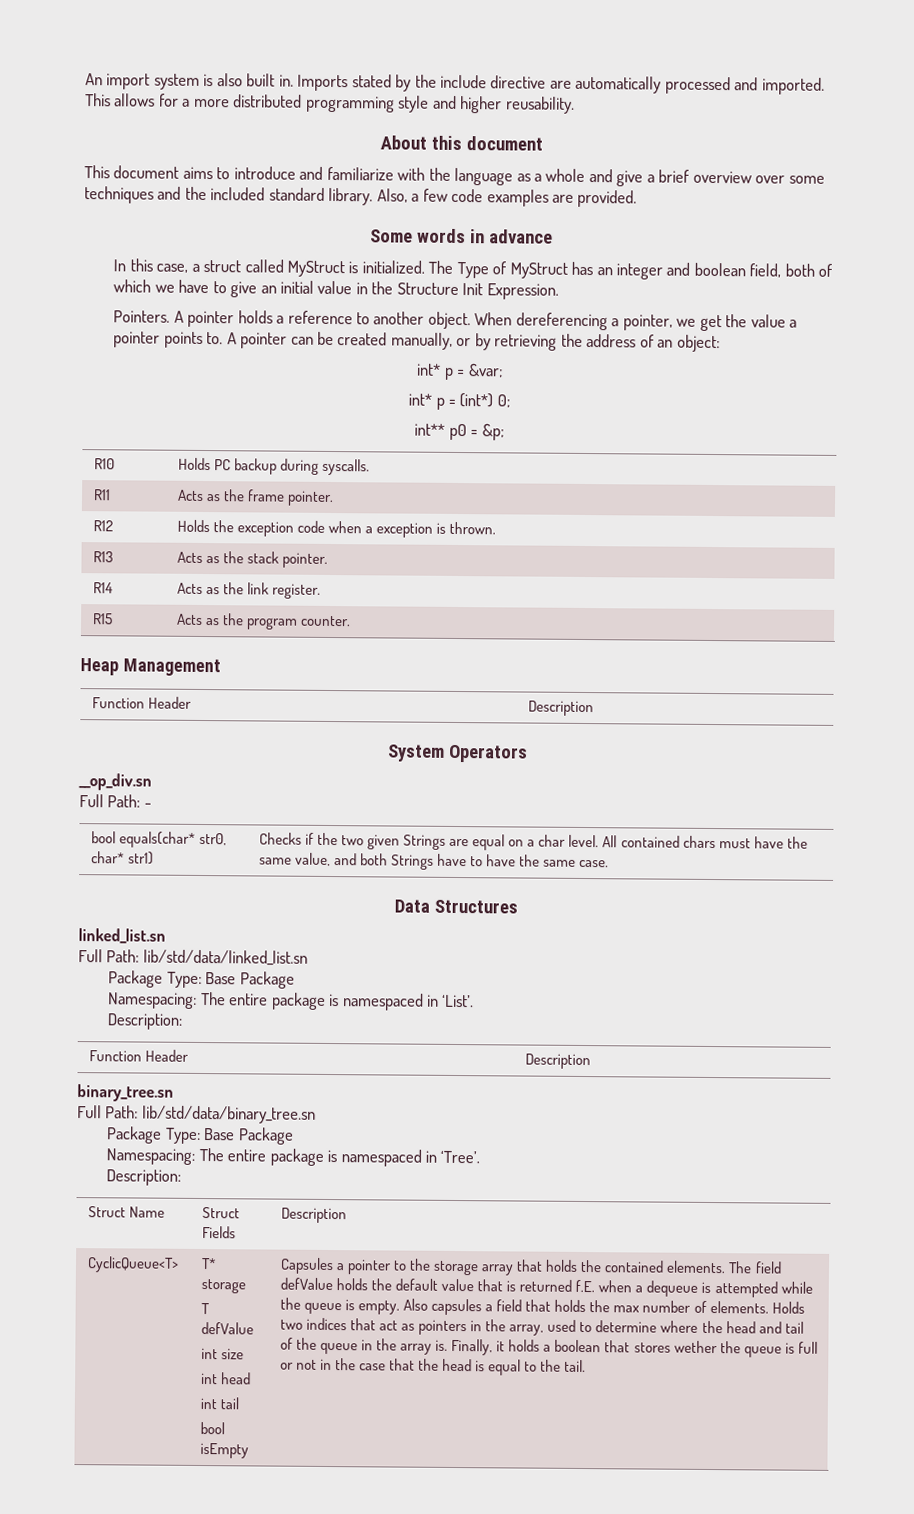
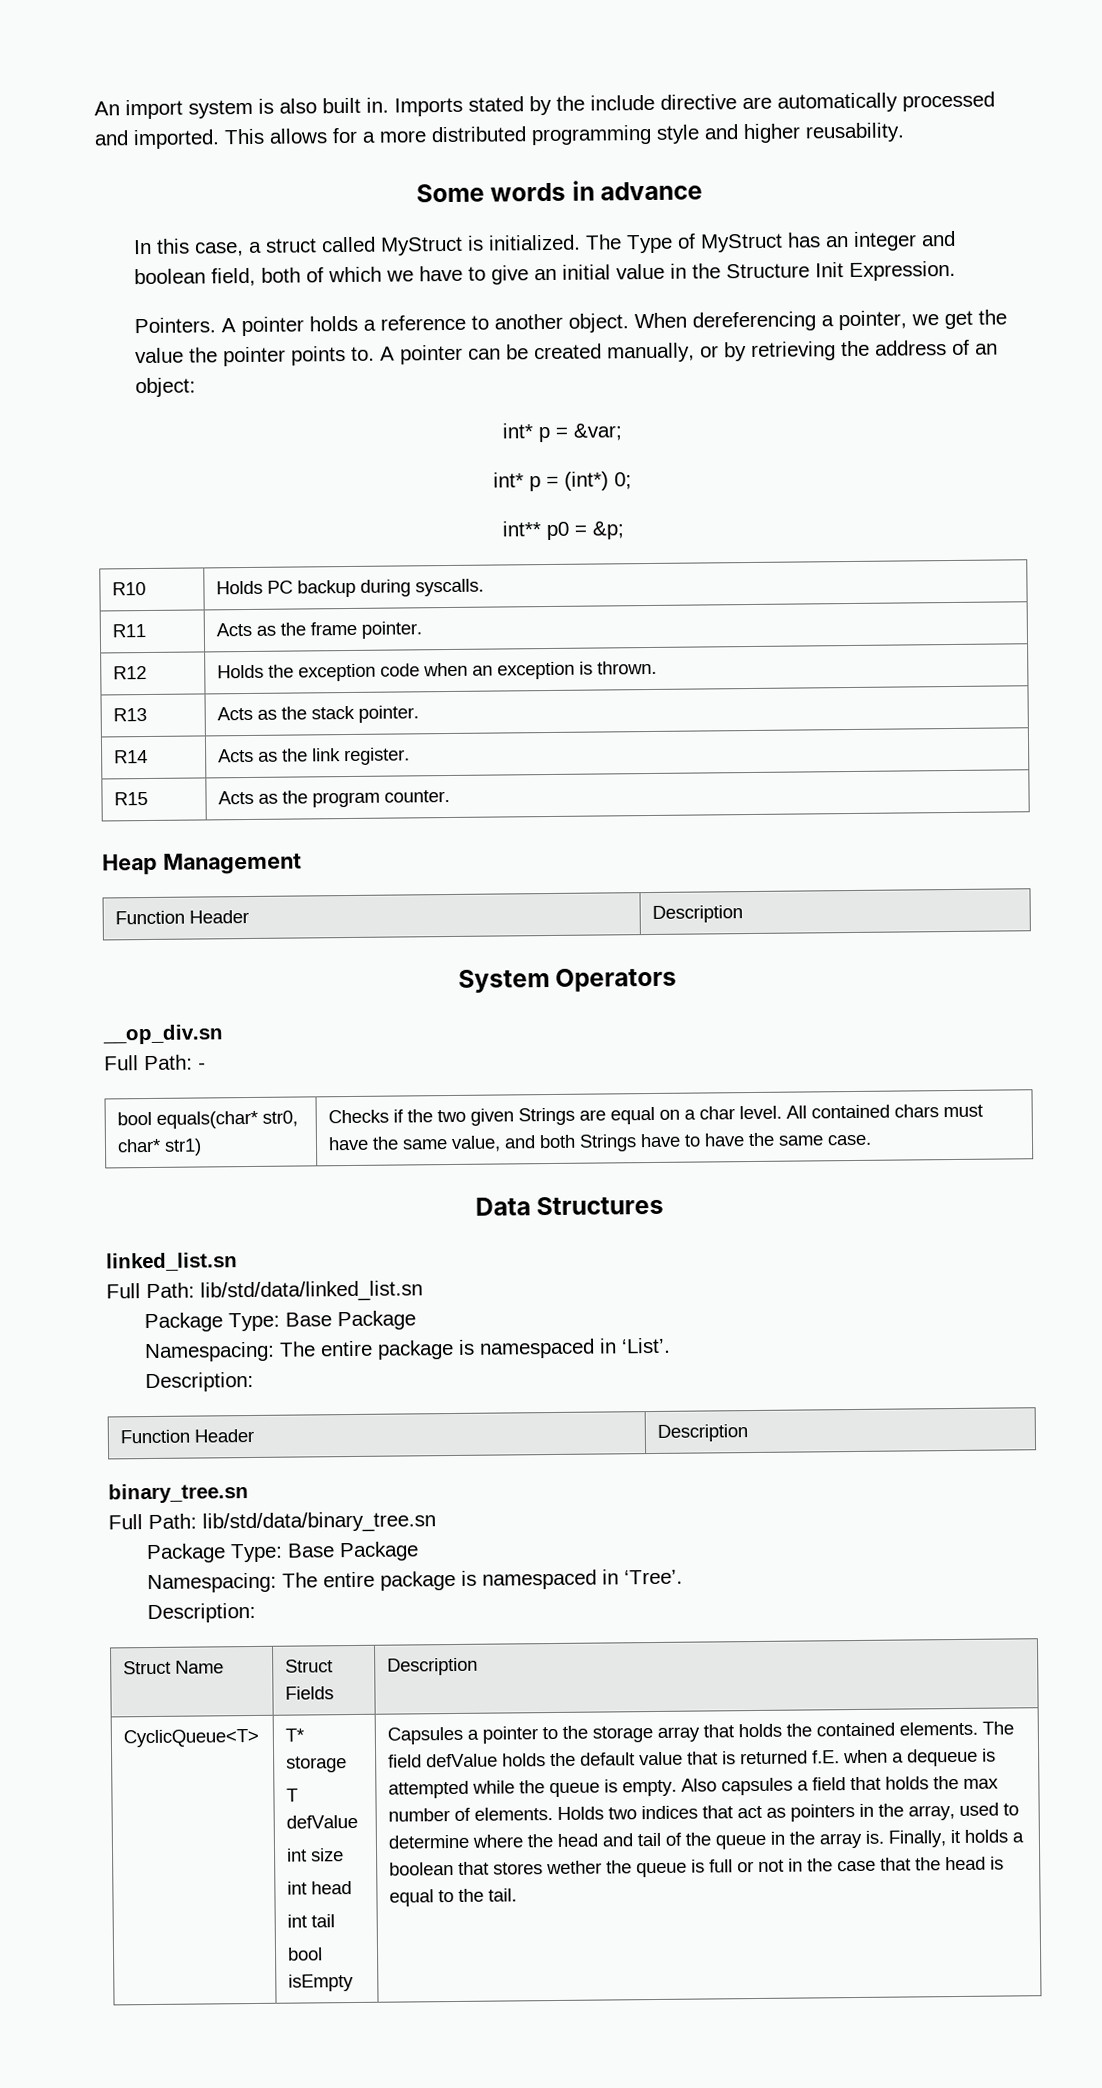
- About this document
- This document aims to introduce and familiarize with the language as a whole and give a brief overview over some techniques and the included standard library. Also, a few code examples are provided.
- When dereferencing a pointer, we get the value a pointer points to.
+ When dereferencing a pointer, we get the value the pointer points to.
- R12 | Holds the exception code when a exception is thrown.
+ R12 | Holds the exception code when an exception is thrown.

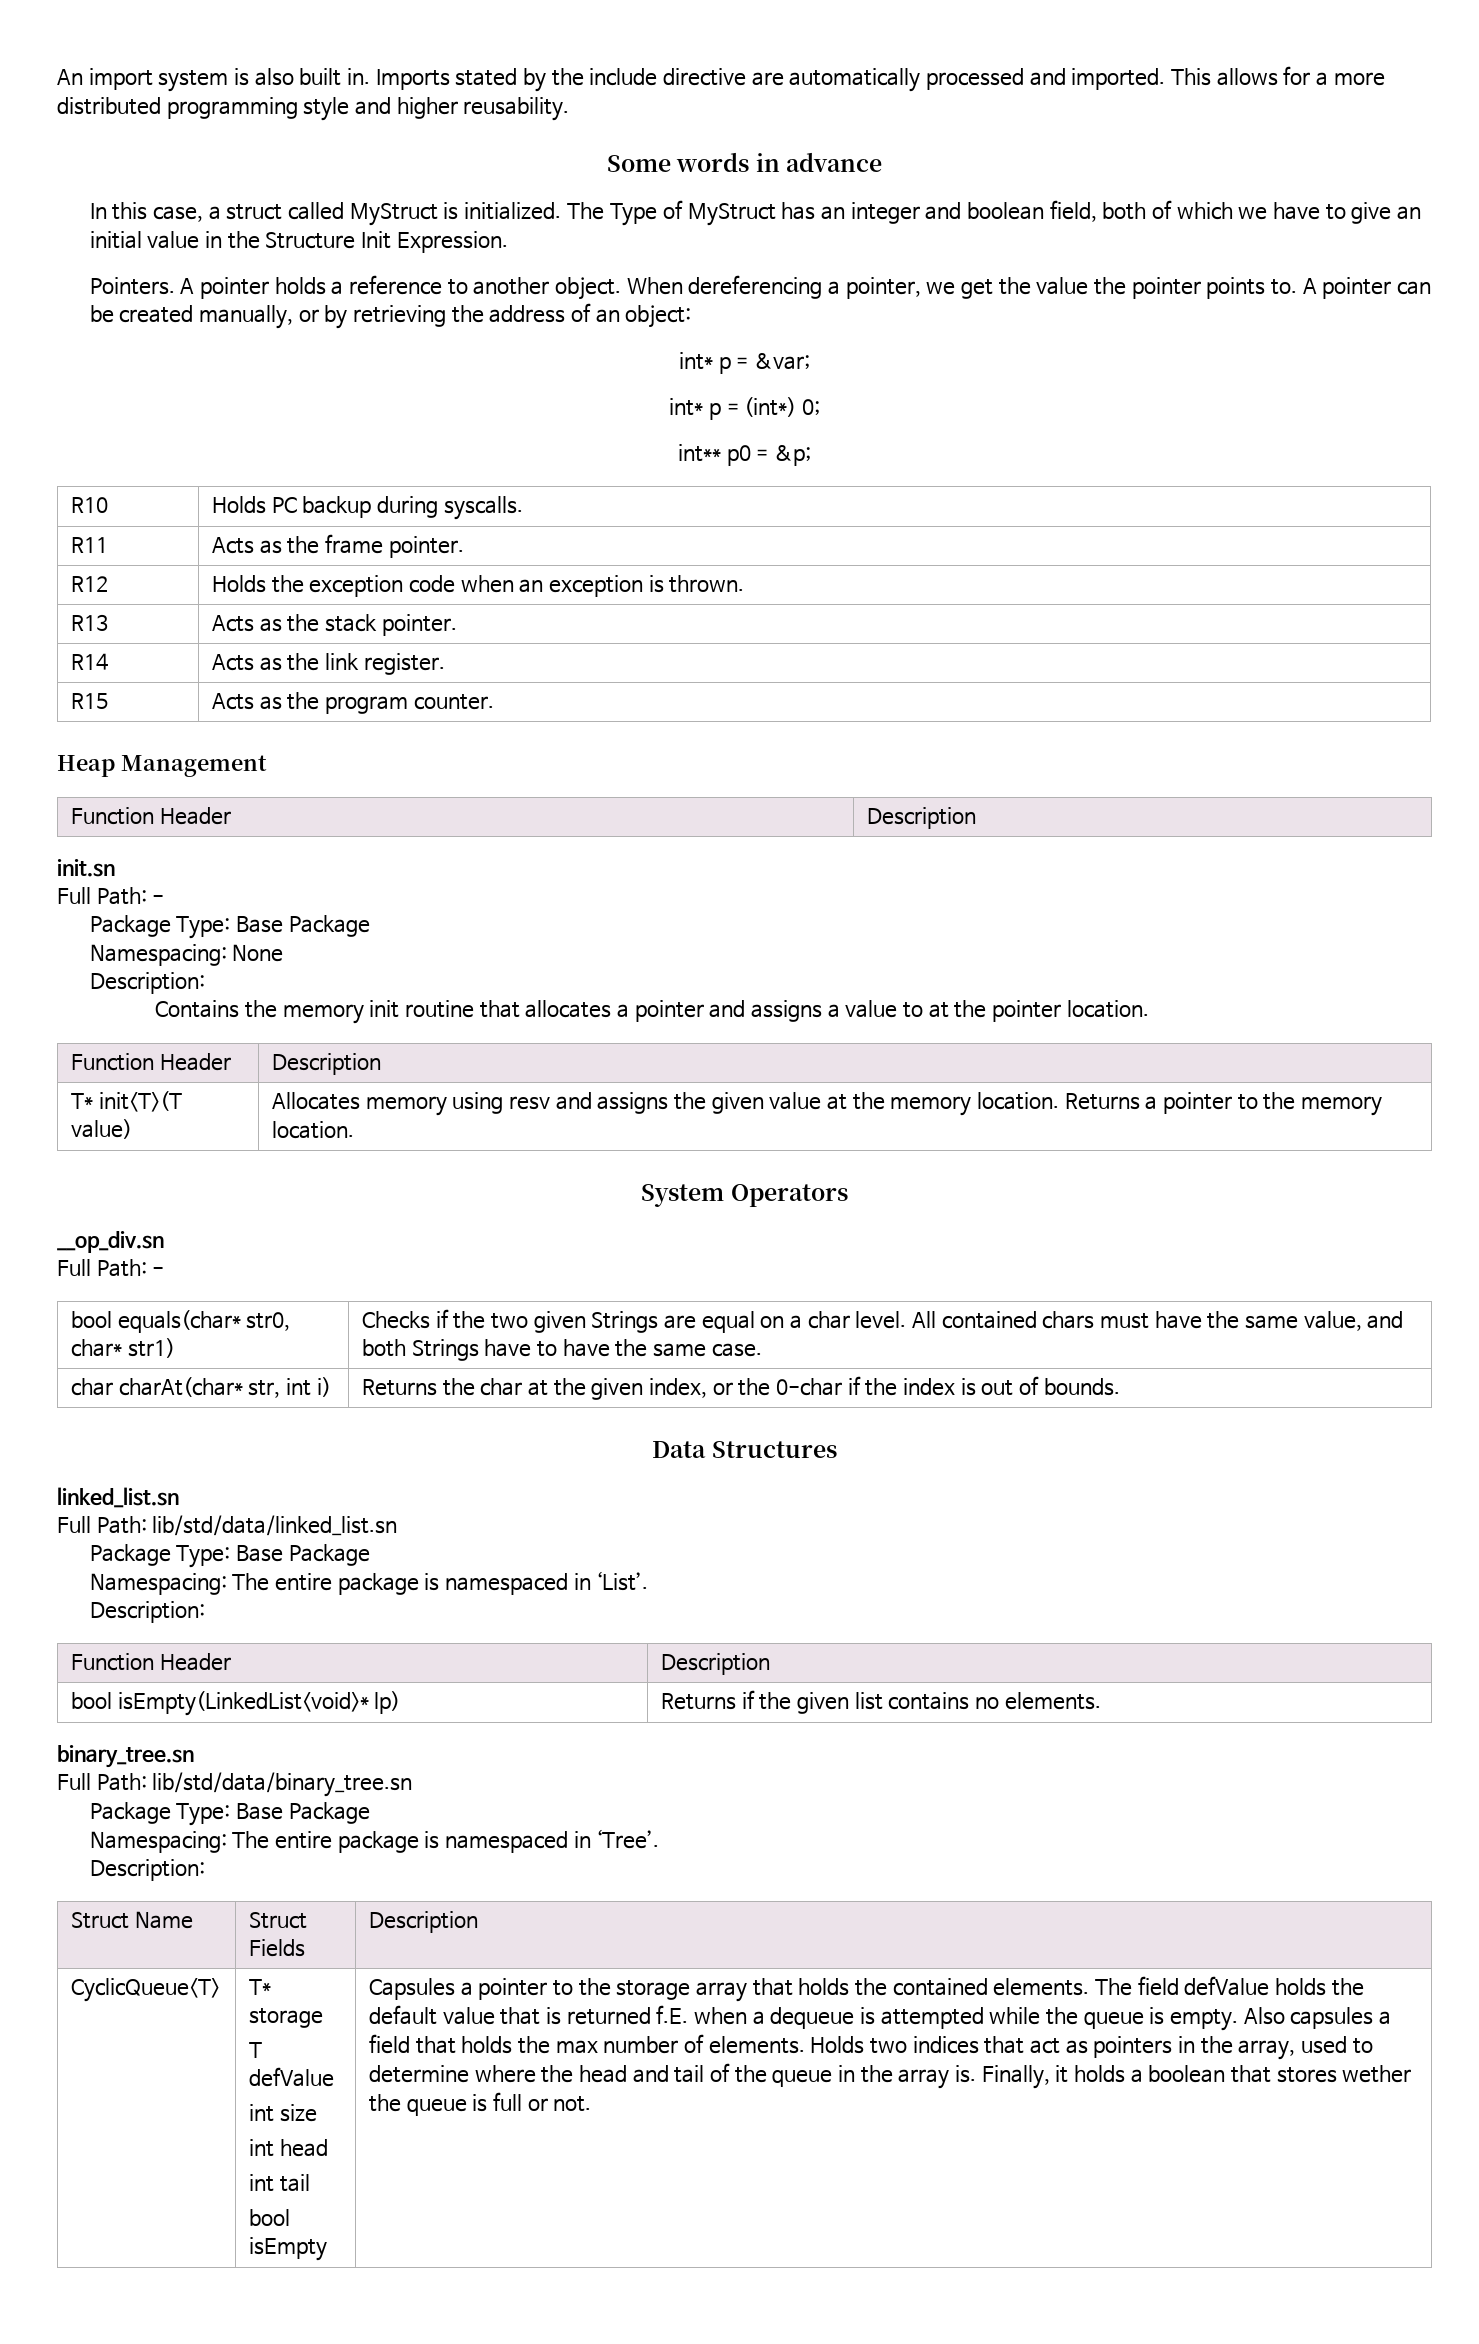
+ init.sn
+ Full Path: -
+ Package Type: Base Package
+ Namespacing: None
+ Description:
+ Contains the memory init routine that allocates a pointer and assigns a value to at the pointer location.
+ Function Header | Description
+ T* init<T>(T value) | Allocates memory using resv and assigns the given value at the memory location. Returns a pointer to the memory location.
+ char charAt(char* str, int i) | Returns the char at the given index, or the 0-char if the index is out of bounds.
+ bool isEmpty(LinkedList<void>* lp) | Returns if the given list contains no elements.
- Finally, it holds a boolean that stores wether the queue is full or not in the case that the head is equal to the tail.
+ Finally, it holds a boolean that stores wether the queue is full or not.

